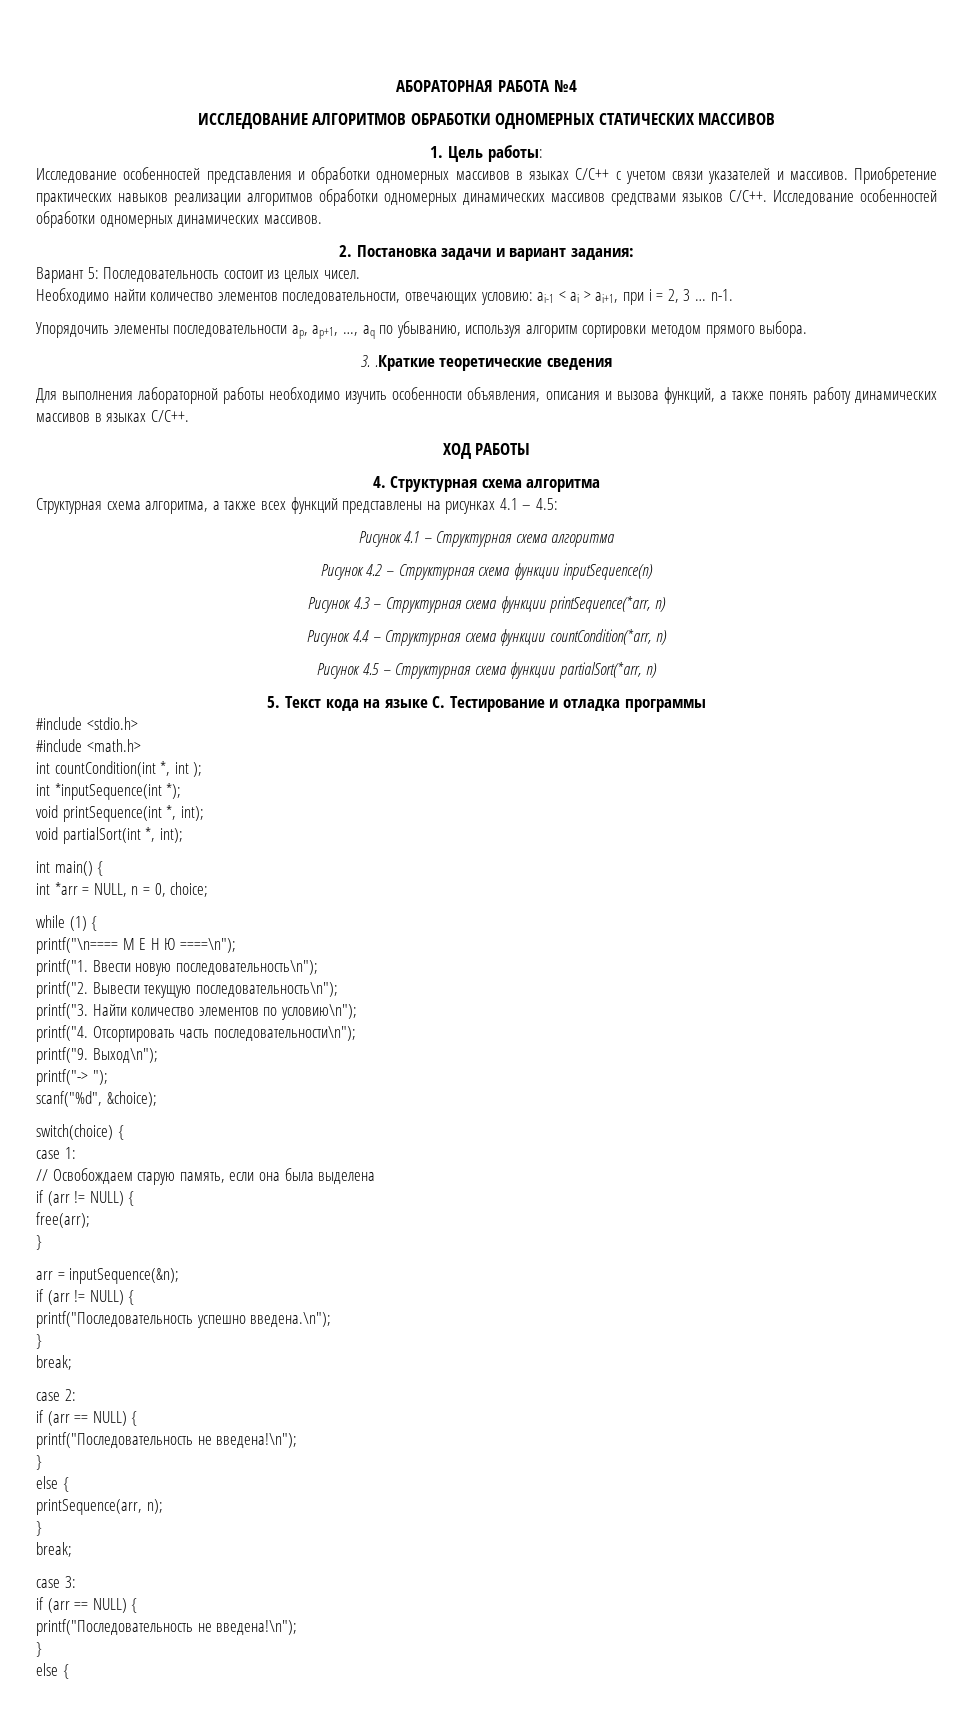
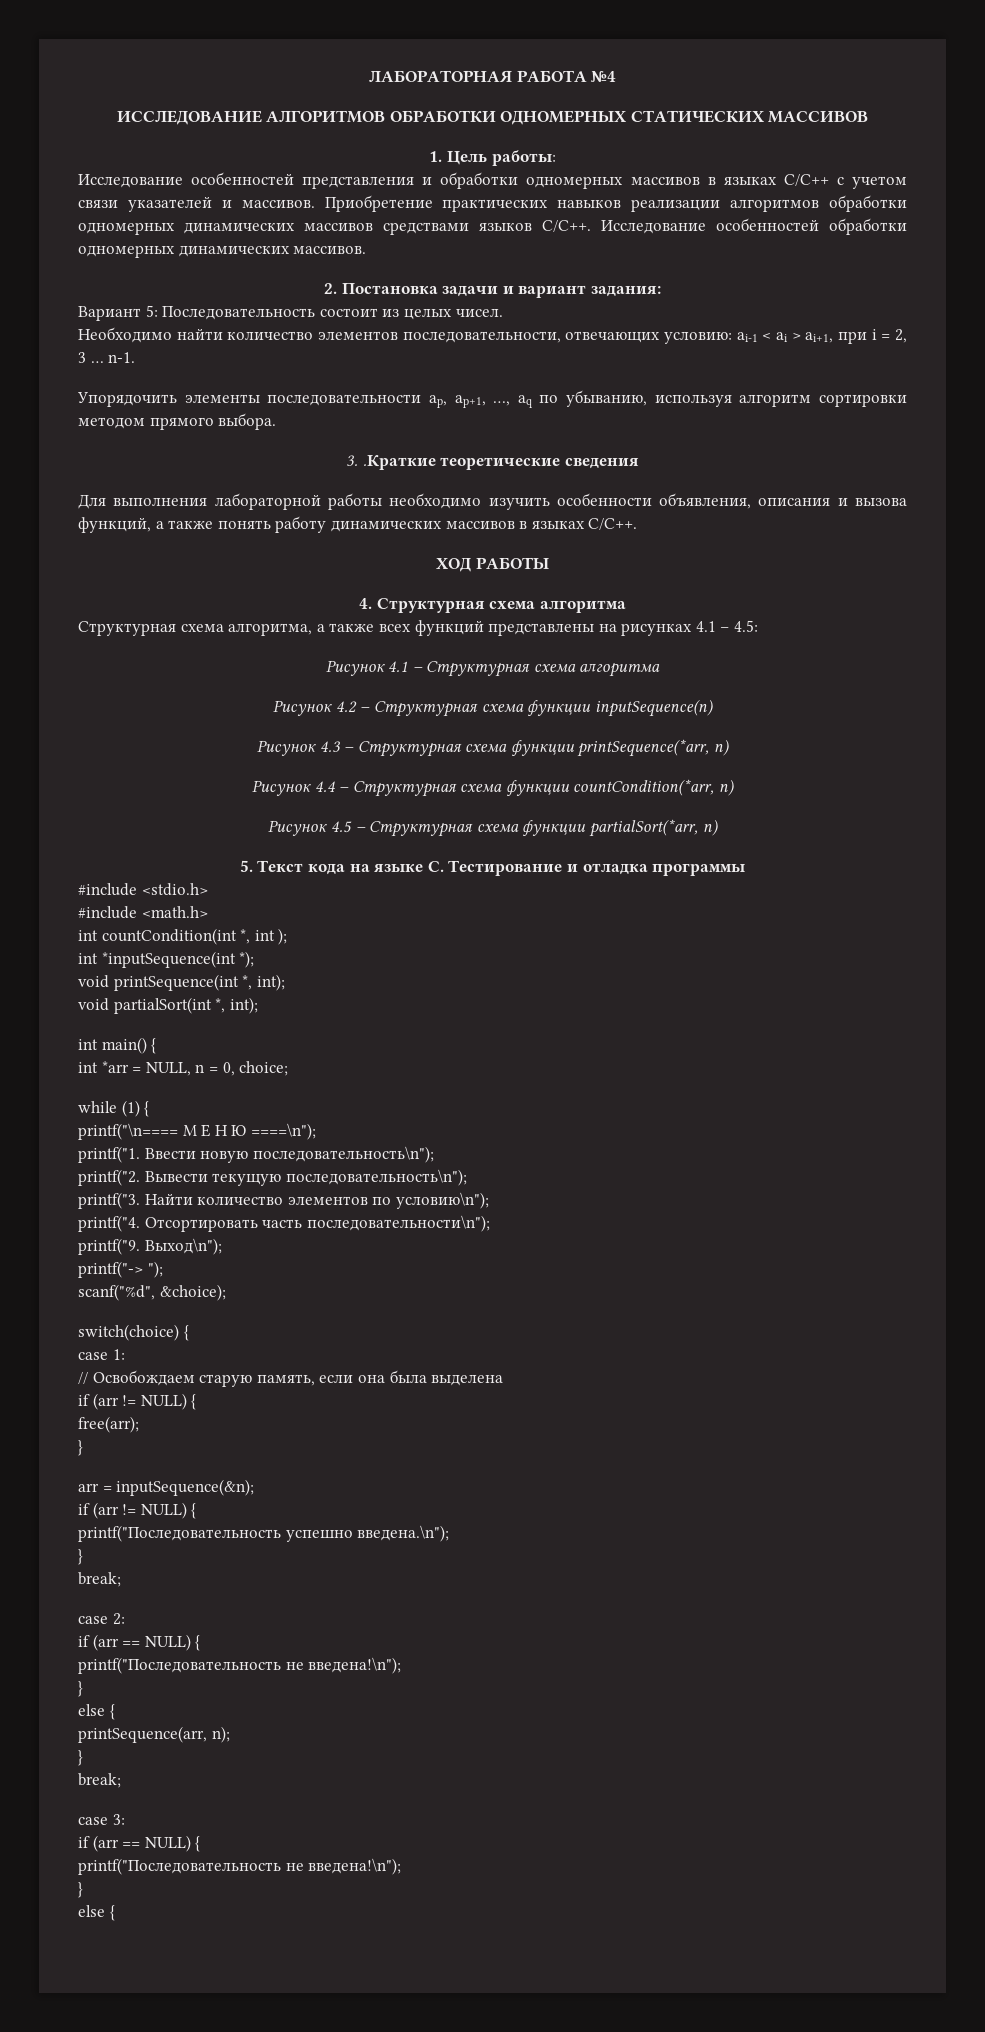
- АБОРАТОРНАЯ РАБОТА №4
+ ЛАБОРАТОРНАЯ РАБОТА №4

